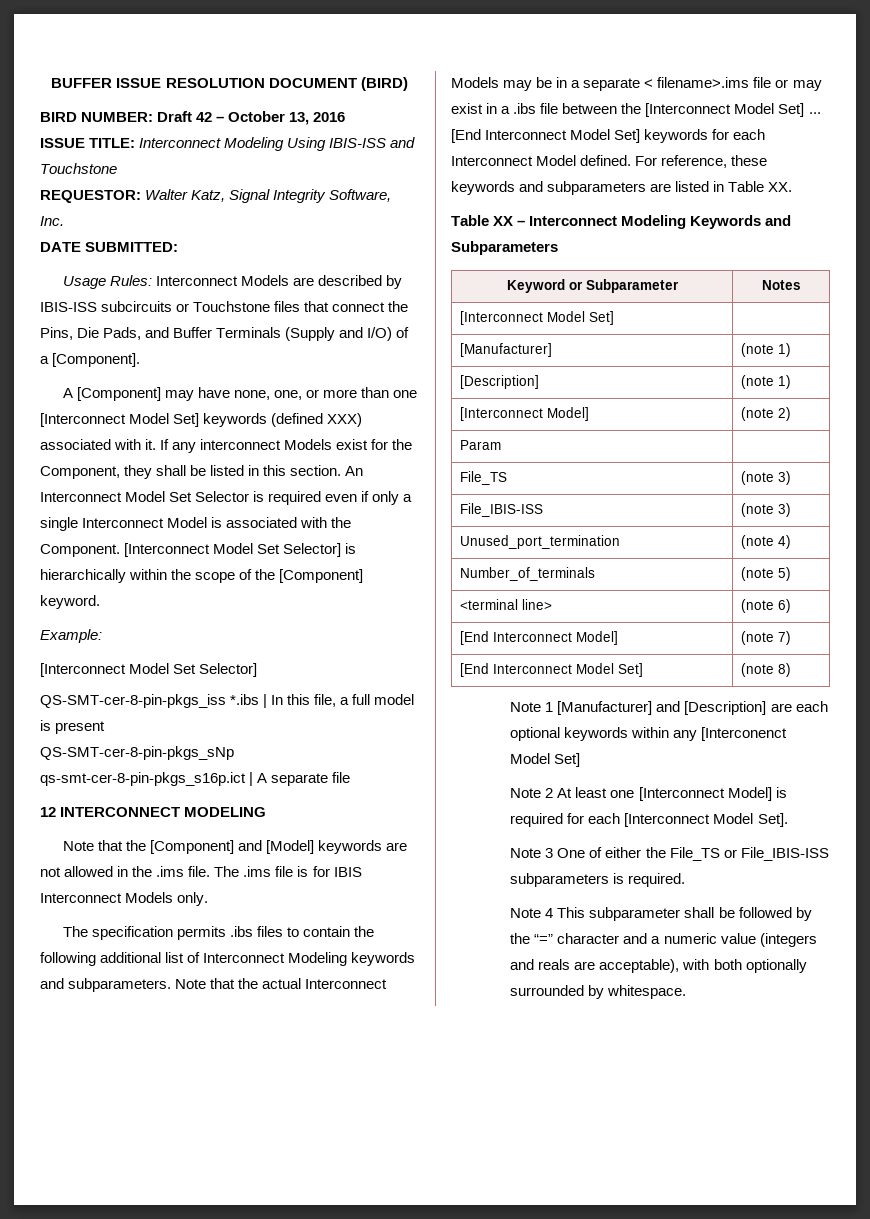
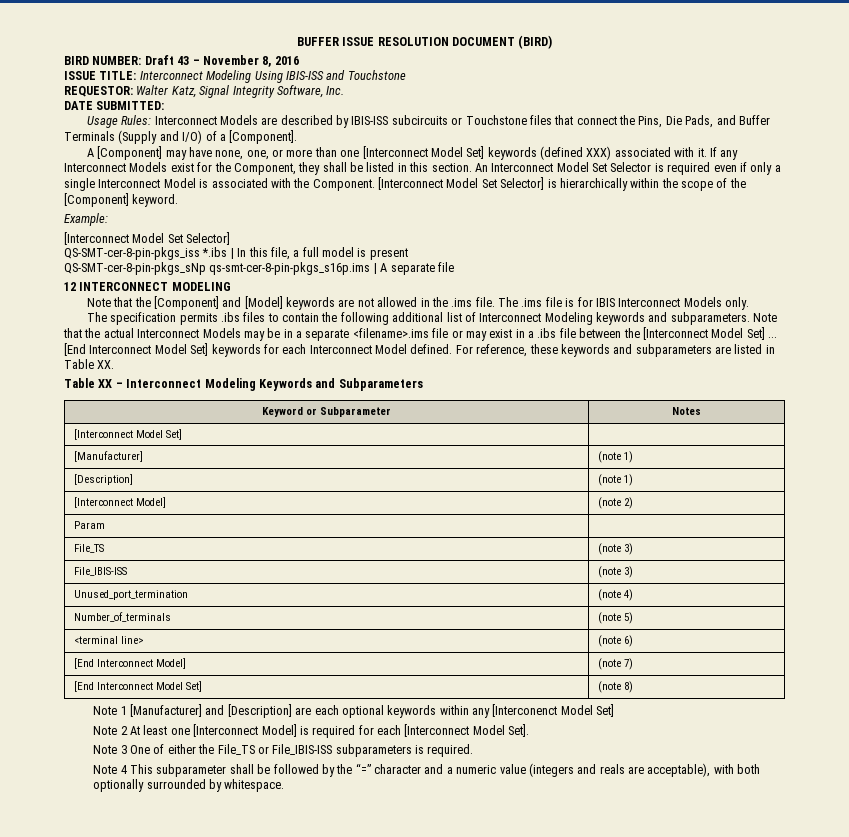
- BIRD NUMBER: Draft 42 – October 13, 2016
+ BIRD NUMBER: Draft 43 – November 8, 2016
- If any interconnect Models exist for the Component, they shall be listed in this section.
+ If any Interconnect Models exist for the Component, they shall be listed in this section.
- QS-SMT-cer-8-pin-pkgs_sNp qs-smt-cer-8-pin-pkgs_s16p.ict | A separate file
+ QS-SMT-cer-8-pin-pkgs_sNp qs-smt-cer-8-pin-pkgs_s16p.ims | A separate file
- Note that the actual Interconnect Models may be in a separate < filename>.ims file or may exist in a .ibs file between the [Interconnect Model Set] ...
+ Note that the actual Interconnect Models may be in a separate <filename>.ims file or may exist in a .ibs file between the [Interconnect Model Set] ...

